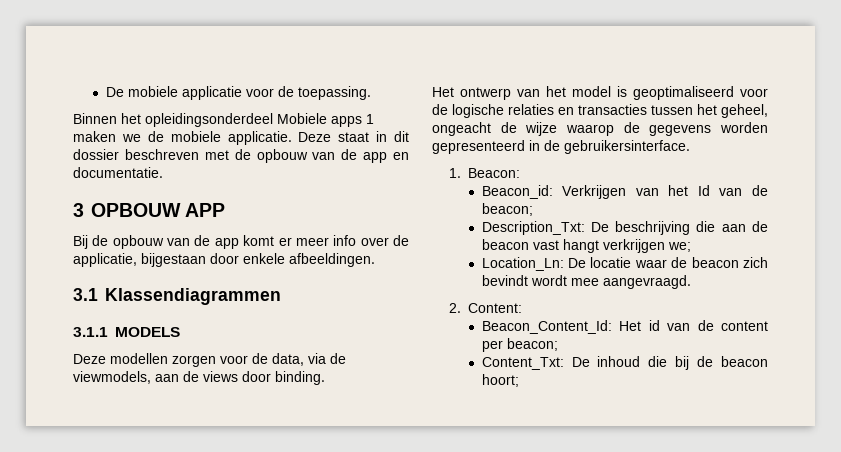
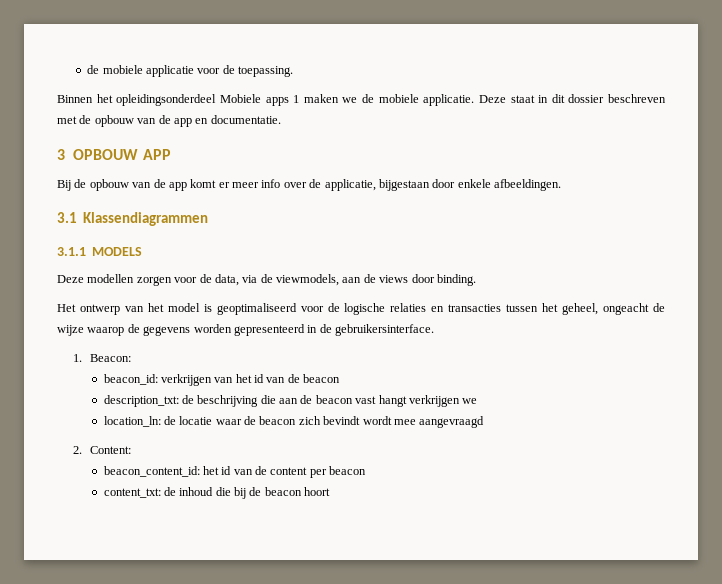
- De mobiele applicatie voor de toepassing.
+ de mobiele applicatie voor de toepassing.
- Beacon_id: Verkrijgen van het Id van de beacon;
- Description_Txt: De beschrijving die aan de beacon vast hangt verkrijgen we;
- Location_Ln: De locatie waar de beacon zich bevindt wordt mee aangevraagd.
+ beacon_id: verkrijgen van het id van de beacon
+ description_txt: de beschrijving die aan de beacon vast hangt verkrijgen we
+ location_ln: de locatie waar de beacon zich bevindt wordt mee aangevraagd
- Beacon_Content_Id: Het id van de content per beacon;
- Content_Txt: De inhoud die bij de beacon hoort;
+ beacon_content_id: het id van de content per beacon
+ content_txt: de inhoud die bij de beacon hoort

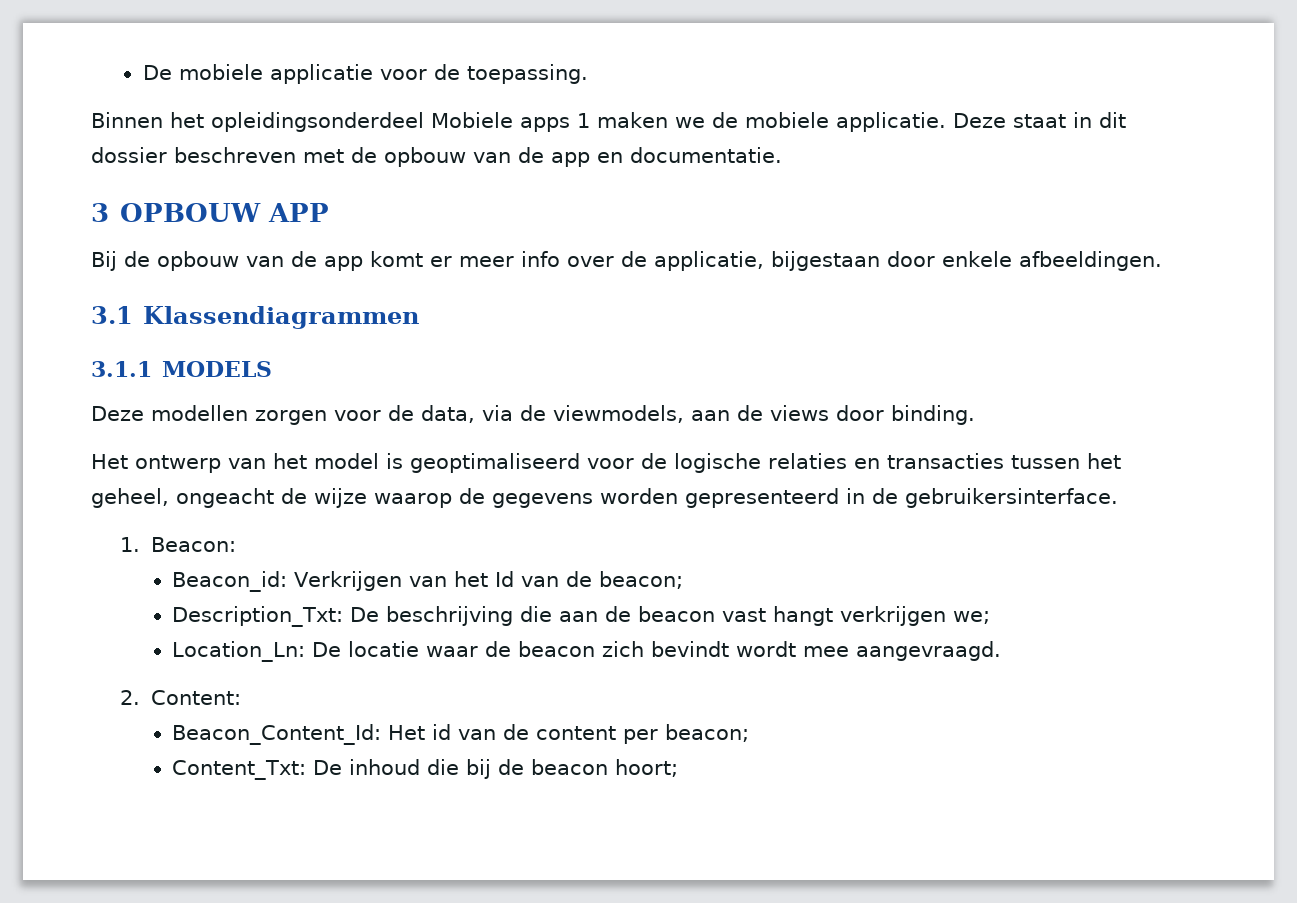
- de mobiele applicatie voor de toepassing.
+ De mobiele applicatie voor de toepassing.
- beacon_id: verkrijgen van het id van de beacon
- description_txt: de beschrijving die aan de beacon vast hangt verkrijgen we
- location_ln: de locatie waar de beacon zich bevindt wordt mee aangevraagd
+ Beacon_id: Verkrijgen van het Id van de beacon;
+ Description_Txt: De beschrijving die aan de beacon vast hangt verkrijgen we;
+ Location_Ln: De locatie waar de beacon zich bevindt wordt mee aangevraagd.
- beacon_content_id: het id van de content per beacon
- content_txt: de inhoud die bij de beacon hoort
+ Beacon_Content_Id: Het id van de content per beacon;
+ Content_Txt: De inhoud die bij de beacon hoort;

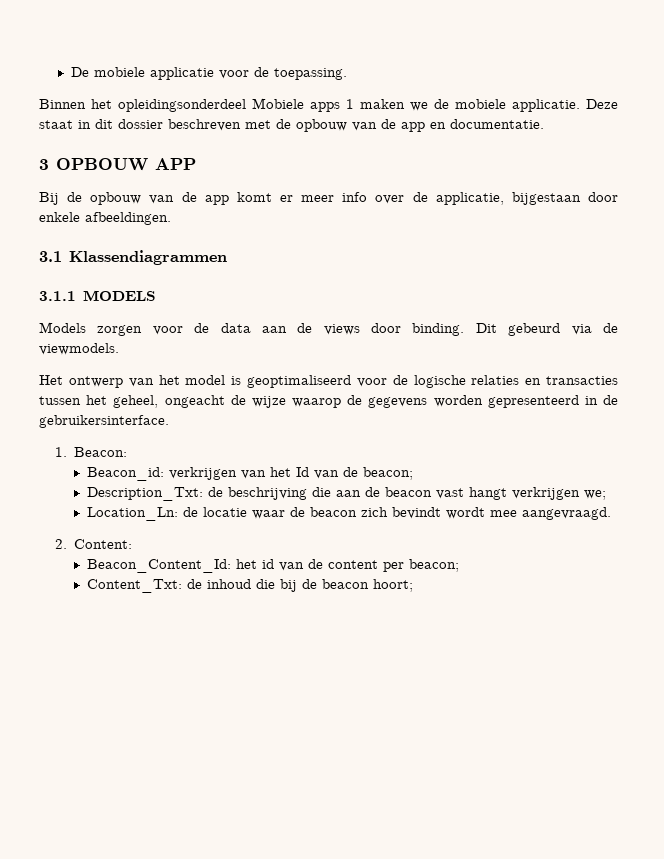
- Deze modellen zorgen voor de data, via de viewmodels, aan de views door binding.
+ Models zorgen voor de data aan de views door binding. Dit gebeurd via de viewmodels.
- Beacon_id: Verkrijgen van het Id van de beacon;
+ Beacon_id: verkrijgen van het Id van de beacon;
- Description_Txt: De beschrijving die aan de beacon vast hangt verkrijgen we;
+ Description_Txt: de beschrijving die aan de beacon vast hangt verkrijgen we;
- Location_Ln: De locatie waar de beacon zich bevindt wordt mee aangevraagd.
+ Location_Ln: de locatie waar de beacon zich bevindt wordt mee aangevraagd.
- Beacon_Content_Id: Het id van de content per beacon;
+ Beacon_Content_Id: het id van de content per beacon;
- Content_Txt: De inhoud die bij de beacon hoort;
+ Content_Txt: de inhoud die bij de beacon hoort;

